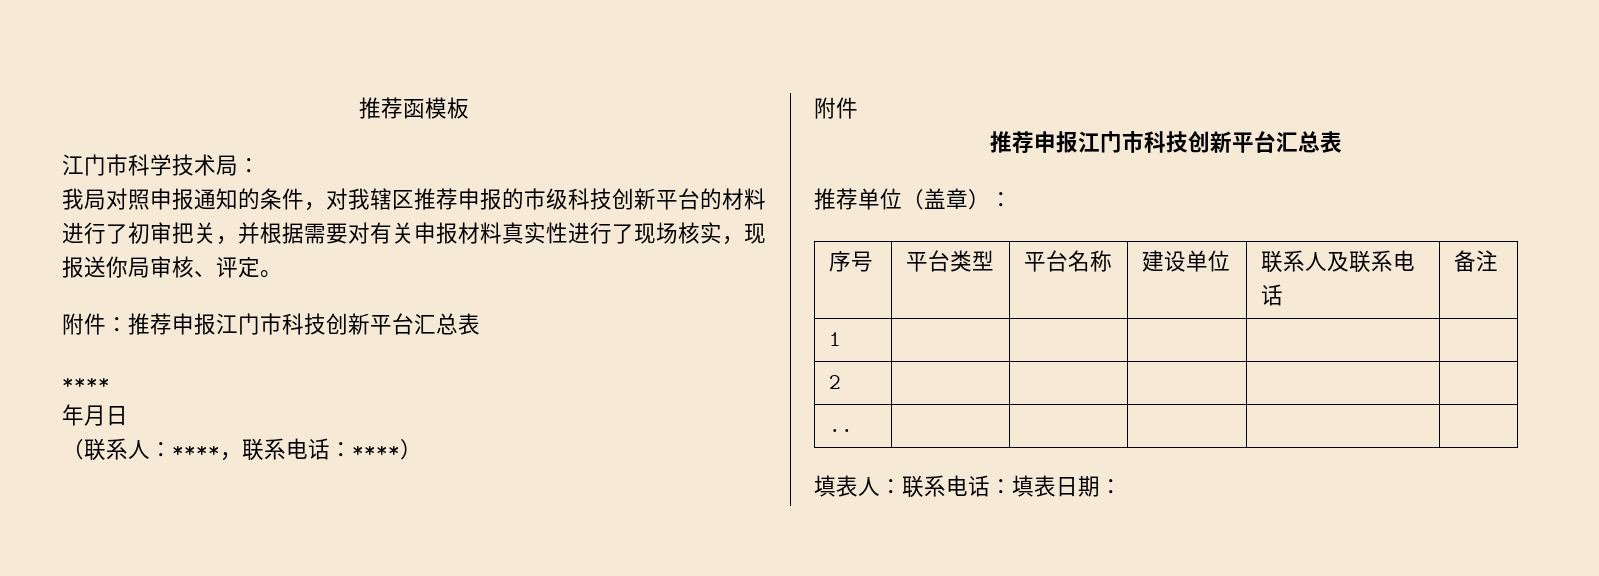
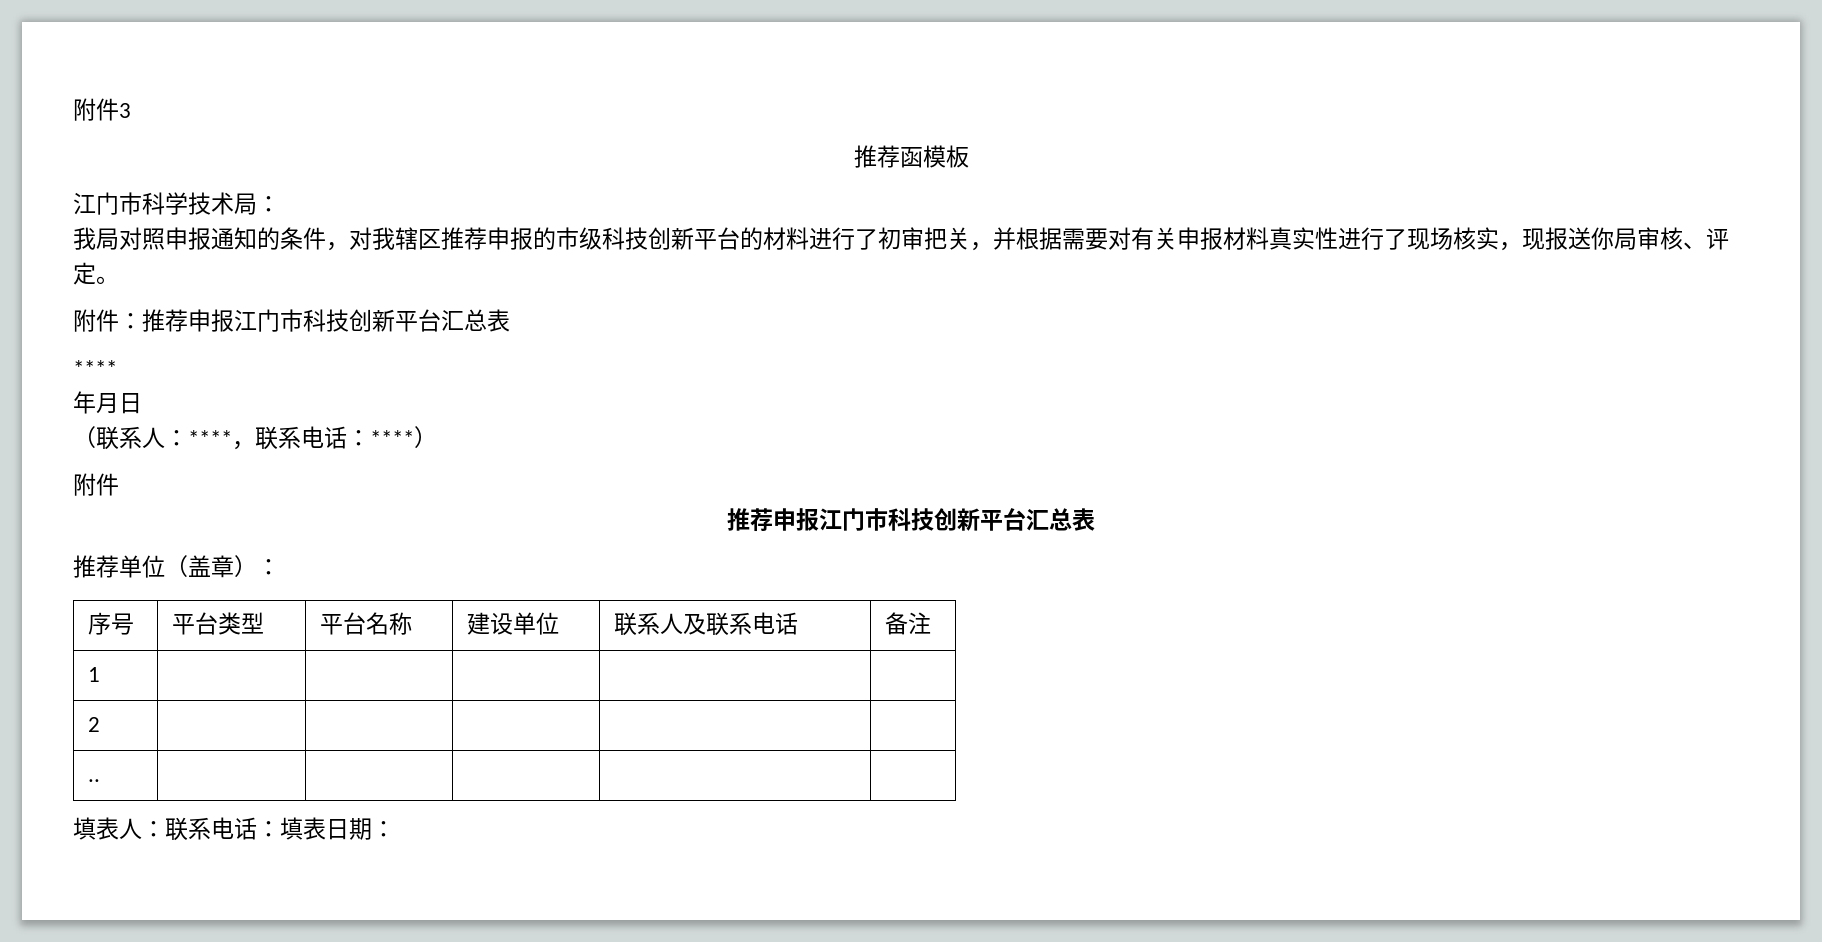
+ 附件3

